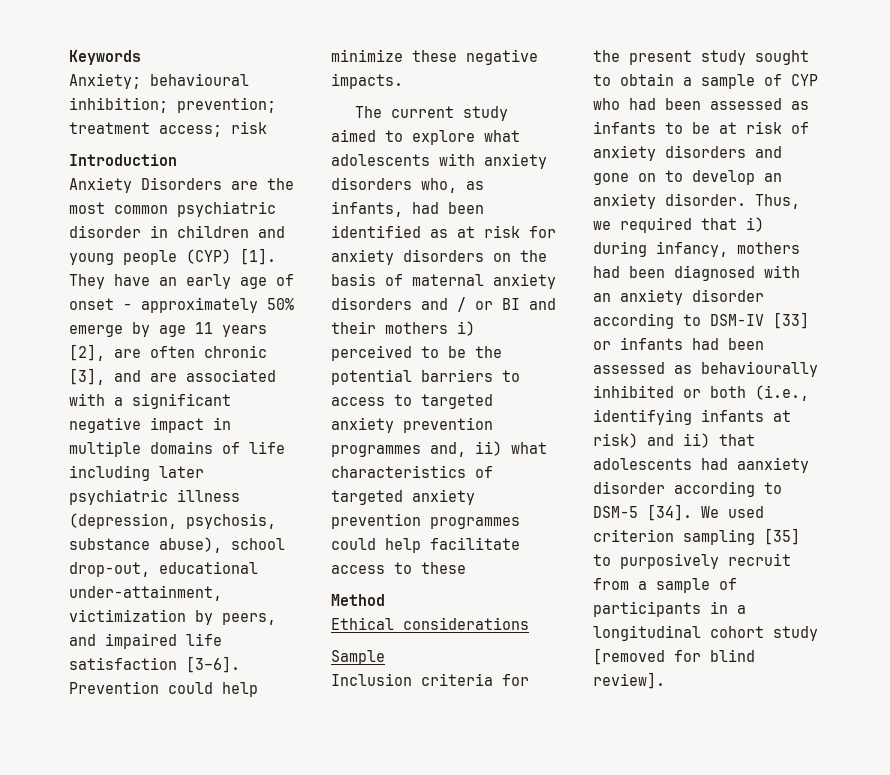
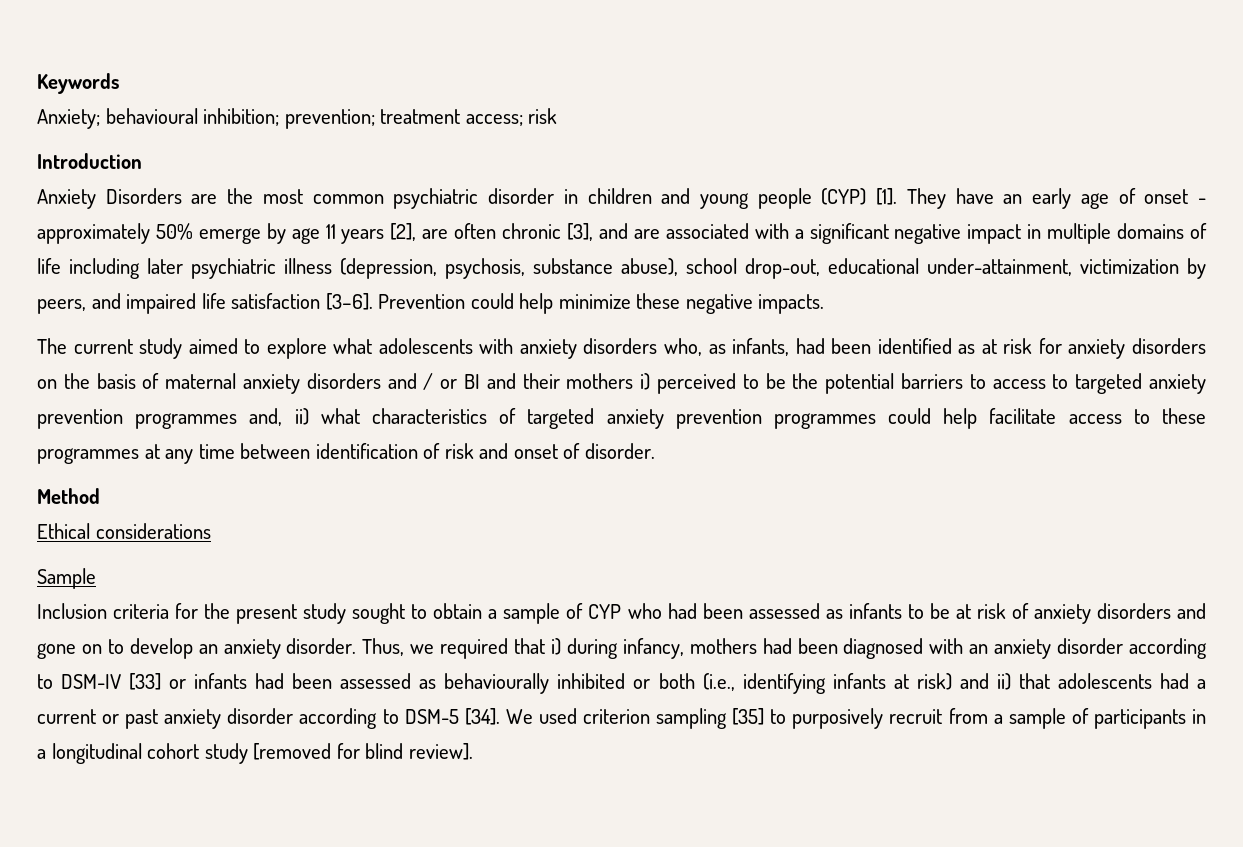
- The current study aimed to explore what adolescents with anxiety disorders who, as infants, had been identified as at risk for anxiety disorders on the basis of maternal anxiety disorders and / or BI and their mothers i) perceived to be the potential barriers to access to targeted anxiety prevention programmes and, ii) what characteristics of targeted anxiety prevention programmes could help facilitate access to these
+ The current study aimed to explore what adolescents with anxiety disorders who, as infants, had been identified as at risk for anxiety disorders on the basis of maternal anxiety disorders and / or BI and their mothers i) perceived to be the potential barriers to access to targeted anxiety prevention programmes and, ii) what characteristics of targeted anxiety prevention programmes could help facilitate access to these programmes at any time between identification of risk and onset of disorder.
- Thus, we required that i) during infancy, mothers had been diagnosed with an anxiety disorder according to DSM-IV [33] or infants had been assessed as behaviourally inhibited or both (i.e., identifying infants at risk) and ii) that adolescents had aanxiety disorder according to DSM-5 [34].
+ Thus, we required that i) during infancy, mothers had been diagnosed with an anxiety disorder according to DSM-IV [33] or infants had been assessed as behaviourally inhibited or both (i.e., identifying infants at risk) and ii) that adolescents had a current or past anxiety disorder according to DSM-5 [34].

